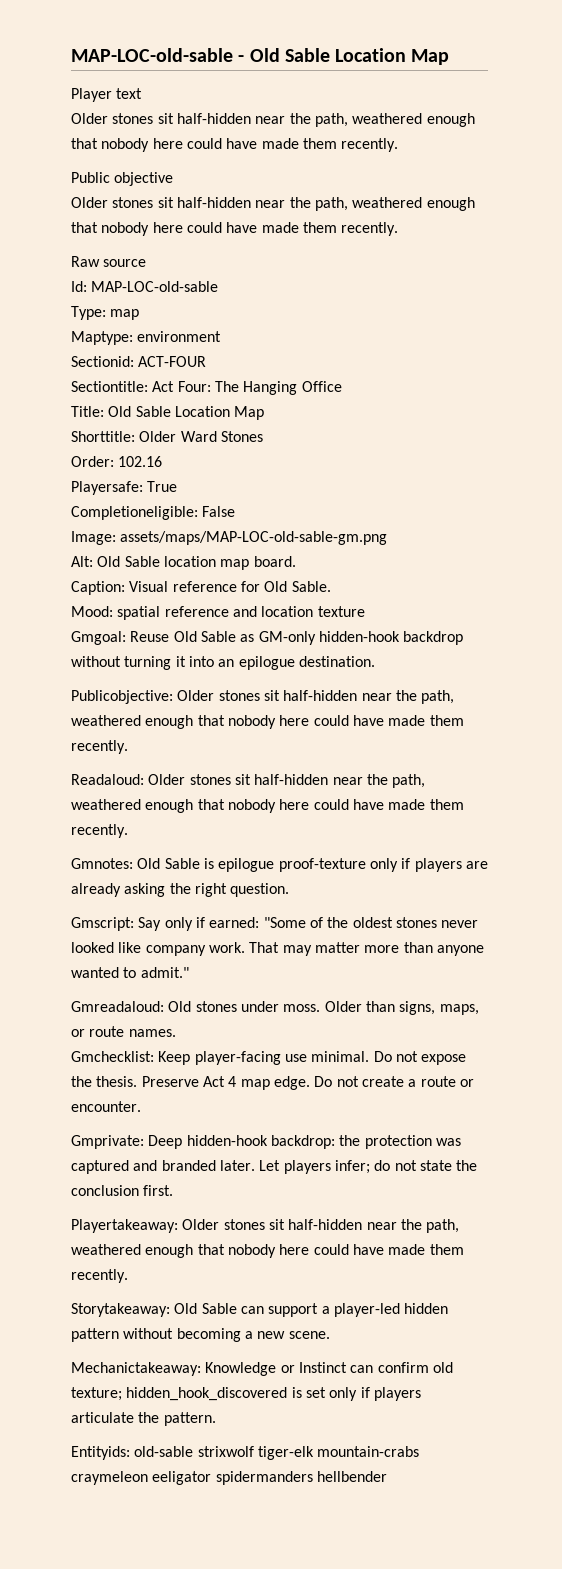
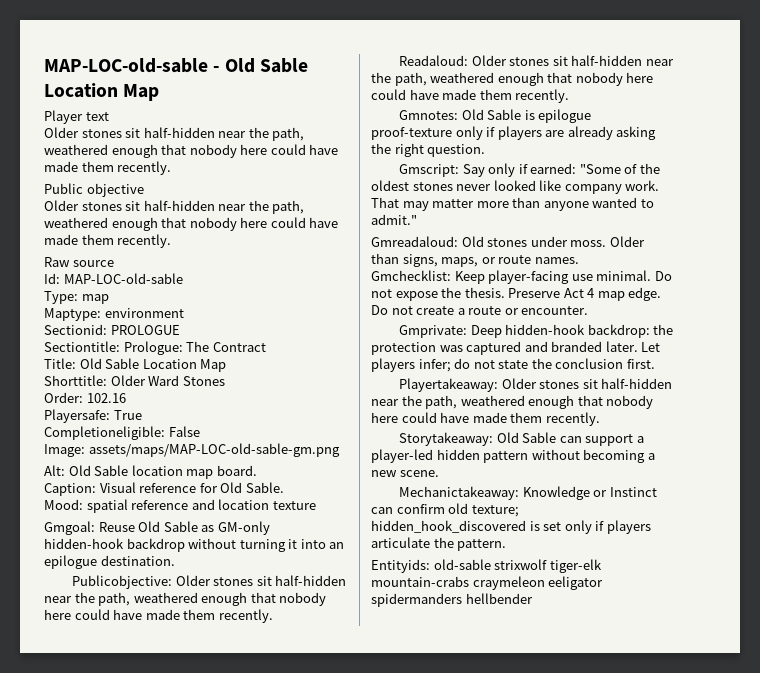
- Sectionid: ACT-FOUR
+ Sectionid: PROLOGUE
- Sectiontitle: Act Four: The Hanging Office
+ Sectiontitle: Prologue: The Contract

